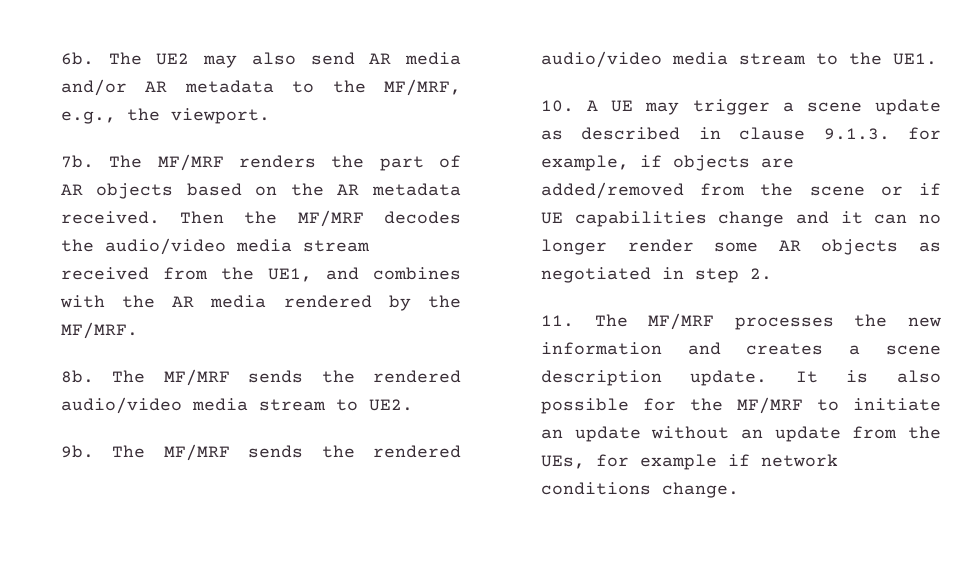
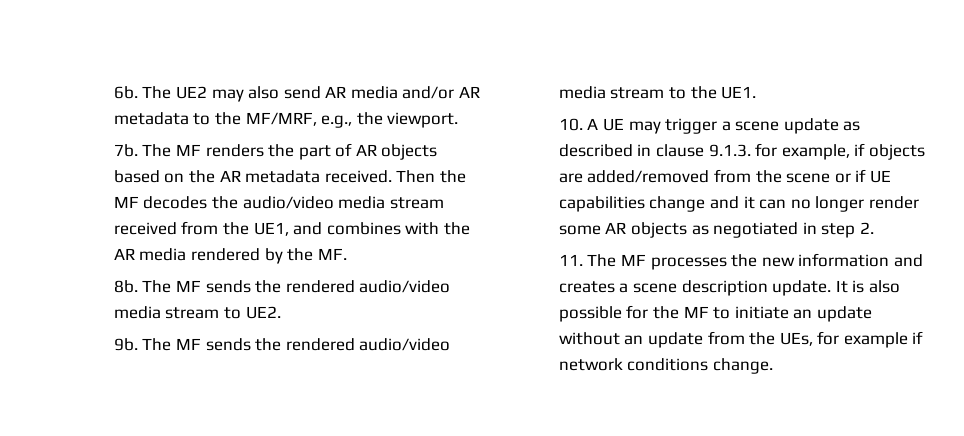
- The MF/MRF renders the part of AR objects based on the AR metadata received.
+ The MF renders the part of AR objects based on the AR metadata received.
- Then the MF/MRF decodes the audio/video media stream received from the UE1, and combines with the AR media rendered by the MF/MRF.
+ Then the MF decodes the audio/video media stream received from the UE1, and combines with the AR media rendered by the MF.
- The MF/MRF sends the rendered audio/video media stream to UE2.
+ The MF sends the rendered audio/video media stream to UE2.
- The MF/MRF sends the rendered audio/video media stream to the UE1.
+ The MF sends the rendered audio/video media stream to the UE1.
- 11. The MF/MRF processes the new information and creates a scene description update.
+ 11. The MF processes the new information and creates a scene description update.
- It is also possible for the MF/MRF to initiate an update without an update from the UEs, for example if network conditions change.
+ It is also possible for the MF to initiate an update without an update from the UEs, for example if network conditions change.

